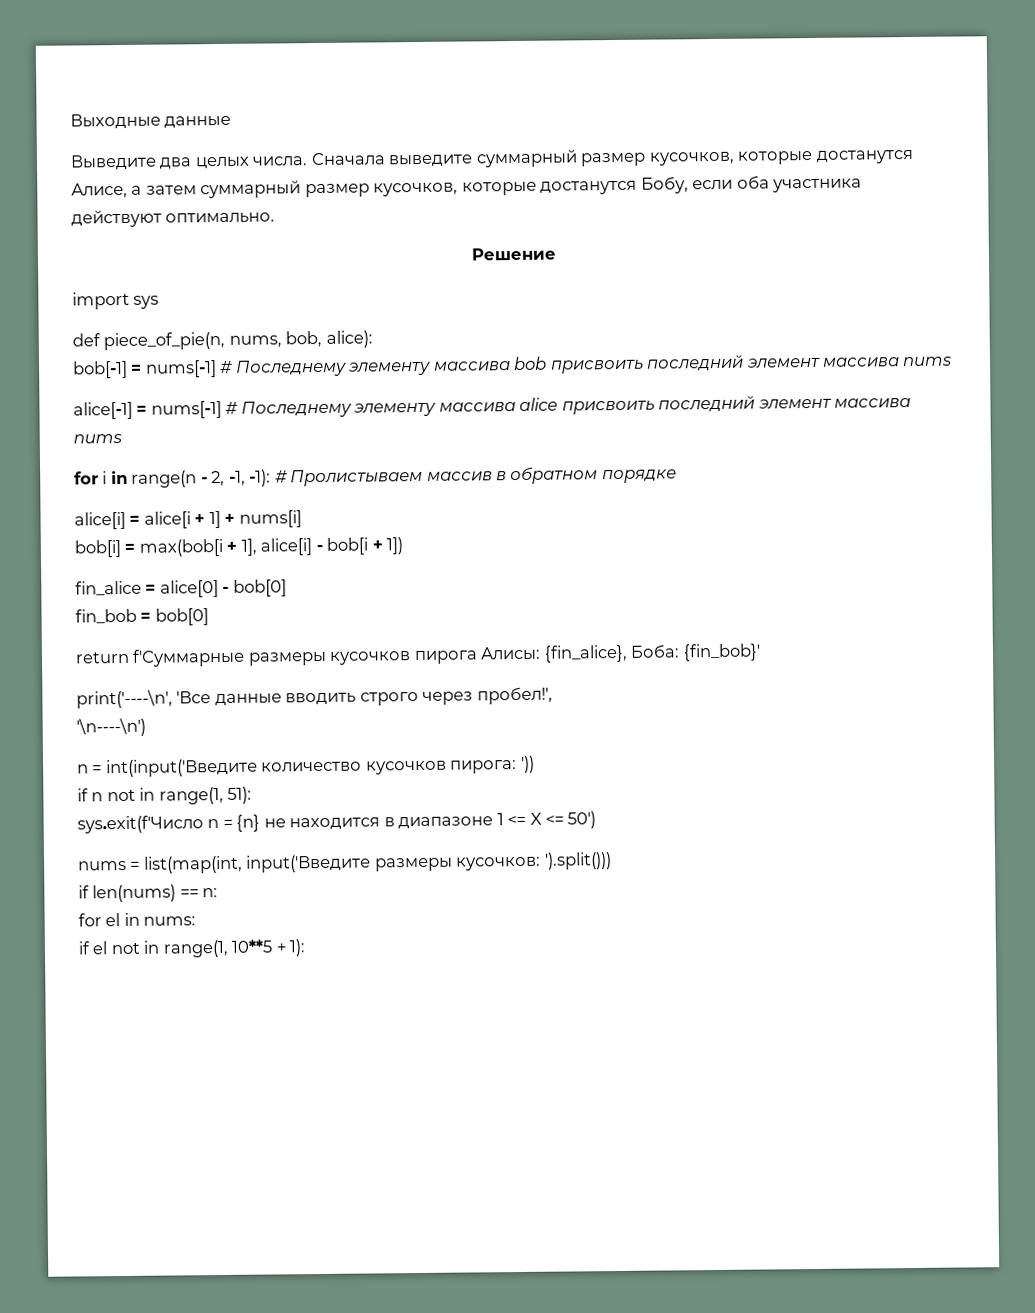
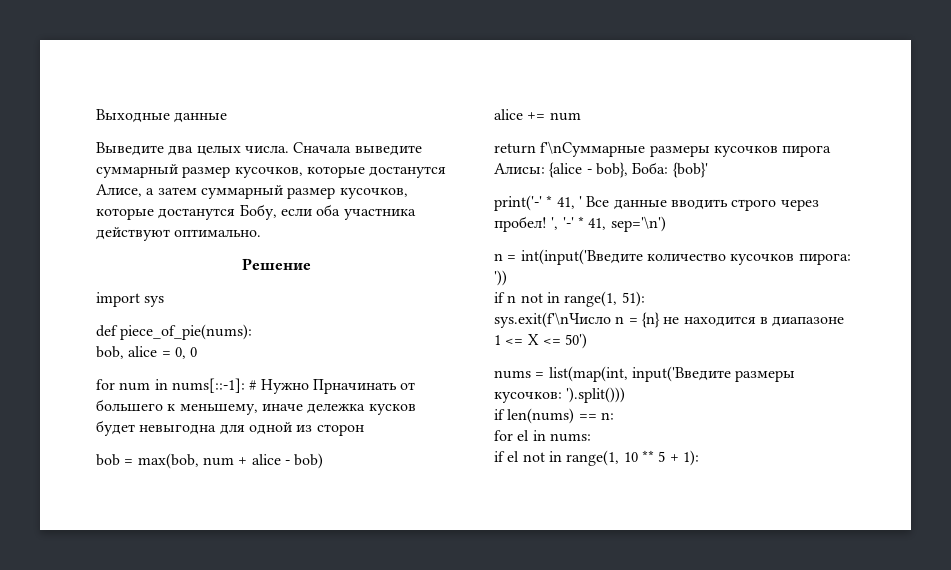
- def piece_of_pie(n, nums, bob, alice):
- bob[-1] = nums[-1] # Последнему элементу массива bob присвоить последний элемент массива nums
- alice[-1] = nums[-1] # Последнему элементу массива alice присвоить последний элемент массива nums
- for i in range(n - 2, -1, -1): # Пролистываем массив в обратном порядке
- alice[i] = alice[i + 1] + nums[i]
- bob[i] = max(bob[i + 1], alice[i] - bob[i + 1])
- fin_alice = alice[0] - bob[0]
- fin_bob = bob[0]
+ def piece_of_pie(nums):
+ bob, alice = 0, 0
+ for num in nums[::-1]: # Нужно Прначинать от большего к меньшему, иначе дележка кусков будет невыгодна для одной из сторон
+ bob = max(bob, num + alice - bob)
+ alice += num
- return f'Суммарные размеры кусочков пирога Алисы: {fin_alice}, Боба: {fin_bob}'
- print('----\n', 'Все данные вводить строго через пробел!',
- '\n----\n')
+ return f'\nСуммарные размеры кусочков пирога Алисы: {alice - bob}, Боба: {bob}'
+ print('-' * 41, ' Все данные вводить строго через пробел! ', '-' * 41, sep='\n')
- sys.exit(f'Число n = {n} не находится в диапазоне 1 <= X <= 50')
+ sys.exit(f'\nЧисло n = {n} не находится в диапазоне 1 <= X <= 50')
- if el not in range(1, 10**5 + 1):
+ if el not in range(1, 10 ** 5 + 1):

